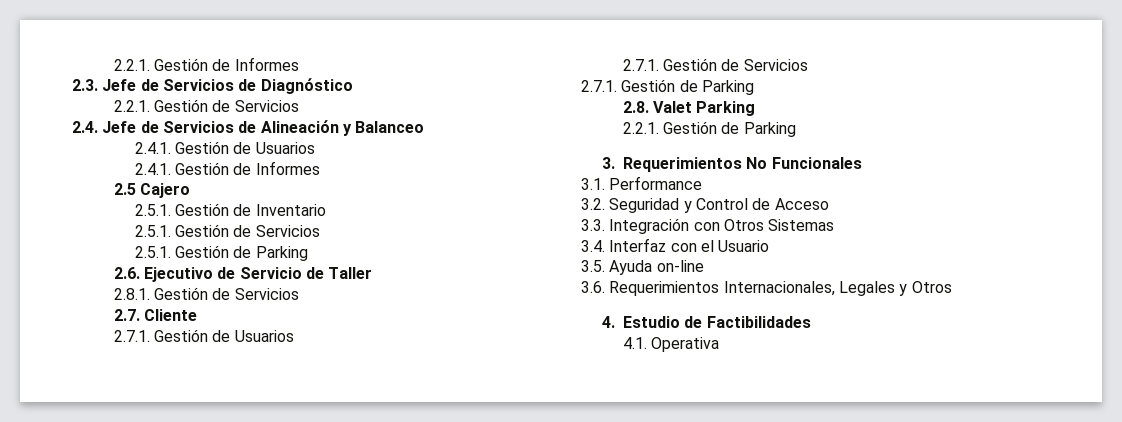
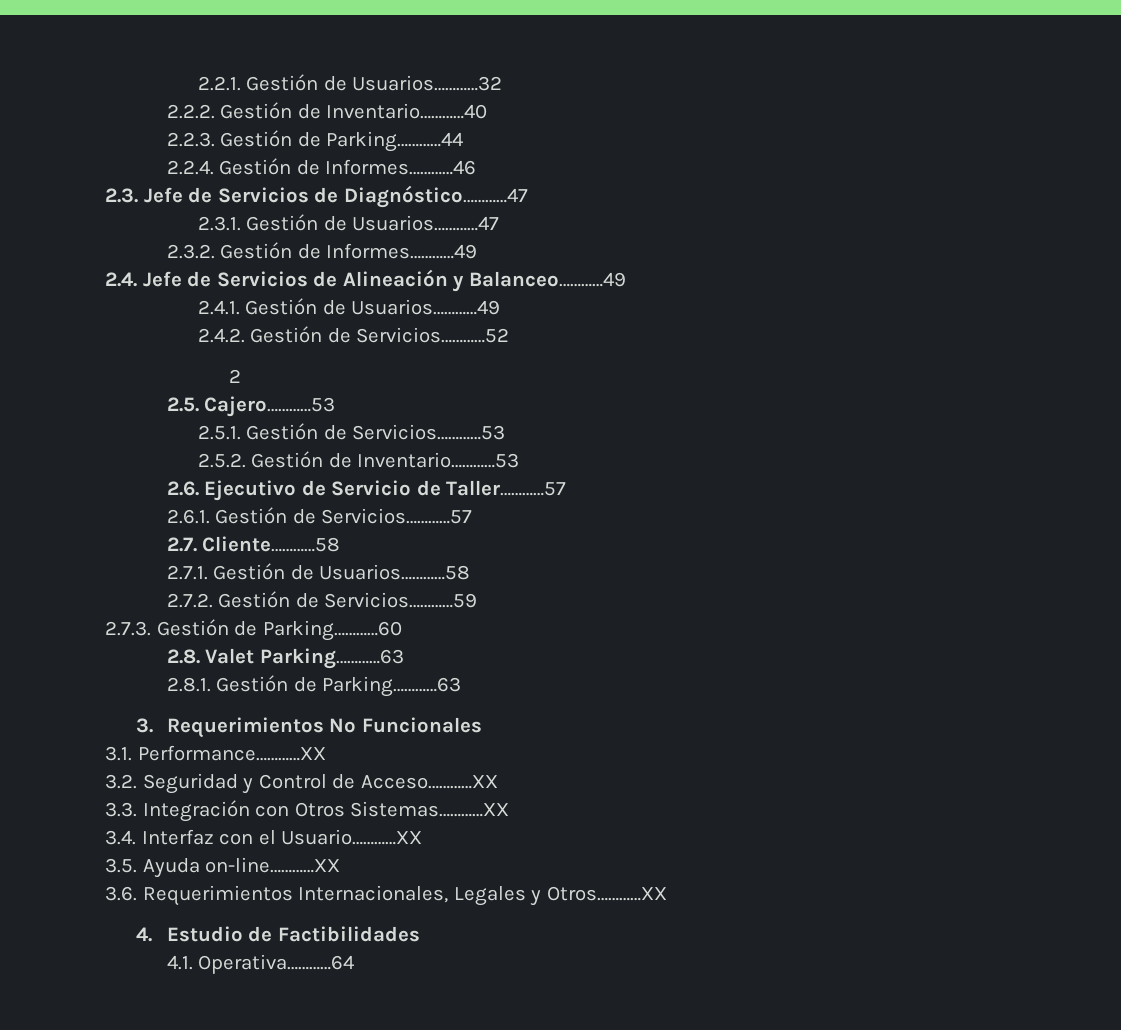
- 2.2.1. Gestión de Informes
+ 2.2.1. Gestión de Usuarios…………32
+ 2.2.2. Gestión de Inventario…………40
+ 2.2.3. Gestión de Parking…………44
+ 2.2.4. Gestión de Informes…………46
- 2.3. Jefe de Servicios de Diagnóstico
- 2.2.1. Gestión de Servicios
+ 2.3. Jefe de Servicios de Diagnóstico…………47
+ 2.3.1. Gestión de Usuarios…………47
+ 2.3.2. Gestión de Informes…………49
- 2.4. Jefe de Servicios de Alineación y Balanceo
- 2.4.1. Gestión de Usuarios
- 2.4.1. Gestión de Informes
- 2.5 Cajero
- 2.5.1. Gestión de Inventario
- 2.5.1. Gestión de Servicios
- 2.5.1. Gestión de Parking
+ 2.4. Jefe de Servicios de Alineación y Balanceo…………49
+ 2.4.1. Gestión de Usuarios…………49
+ 2.4.2. Gestión de Servicios…………52
+ 2
+ 2.5. Cajero…………53
+ 2.5.1. Gestión de Servicios…………53
+ 2.5.2. Gestión de Inventario…………53
- 2.6. Ejecutivo de Servicio de Taller
- 2.8.1. Gestión de Servicios
- 2.7. Cliente
- 2.7.1. Gestión de Usuarios
- 2.7.1. Gestión de Servicios
- 2.7.1. Gestión de Parking
- 2.8. Valet Parking
- 2.2.1. Gestión de Parking
+ 2.6. Ejecutivo de Servicio de Taller…………57
+ 2.6.1. Gestión de Servicios…………57
+ 2.7. Cliente…………58
+ 2.7.1. Gestión de Usuarios…………58
+ 2.7.2. Gestión de Servicios…………59
+ 2.7.3. Gestión de Parking…………60
+ 2.8. Valet Parking…………63
+ 2.8.1. Gestión de Parking…………63
- 3.1. Performance
+ 3.1. Performance…………XX
- 3.2. Seguridad y Control de Acceso
+ 3.2. Seguridad y Control de Acceso…………XX
- 3.3. Integración con Otros Sistemas
+ 3.3. Integración con Otros Sistemas…………XX
- 3.4. Interfaz con el Usuario
+ 3.4. Interfaz con el Usuario…………XX
- 3.5. Ayuda on-line
+ 3.5. Ayuda on-line…………XX
- 3.6. Requerimientos Internacionales, Legales y Otros
+ 3.6. Requerimientos Internacionales, Legales y Otros…………XX
- 4.1. Operativa
+ 4.1. Operativa…………64

